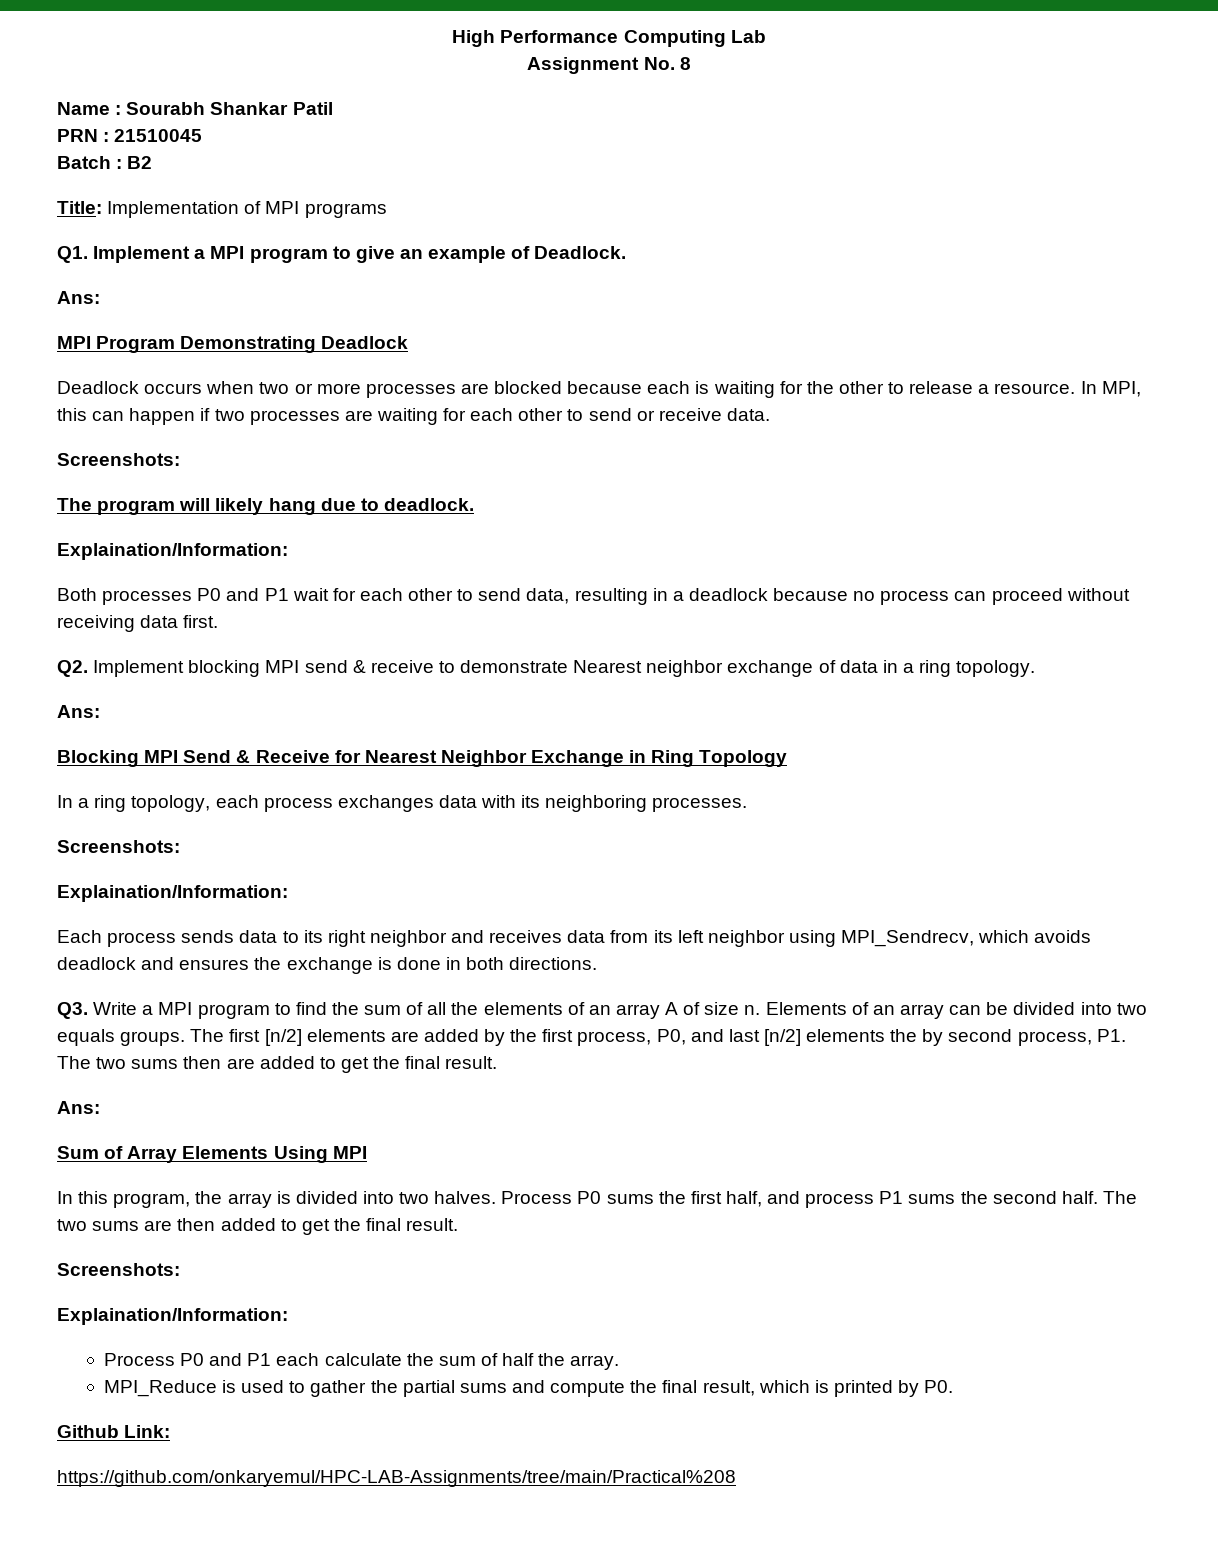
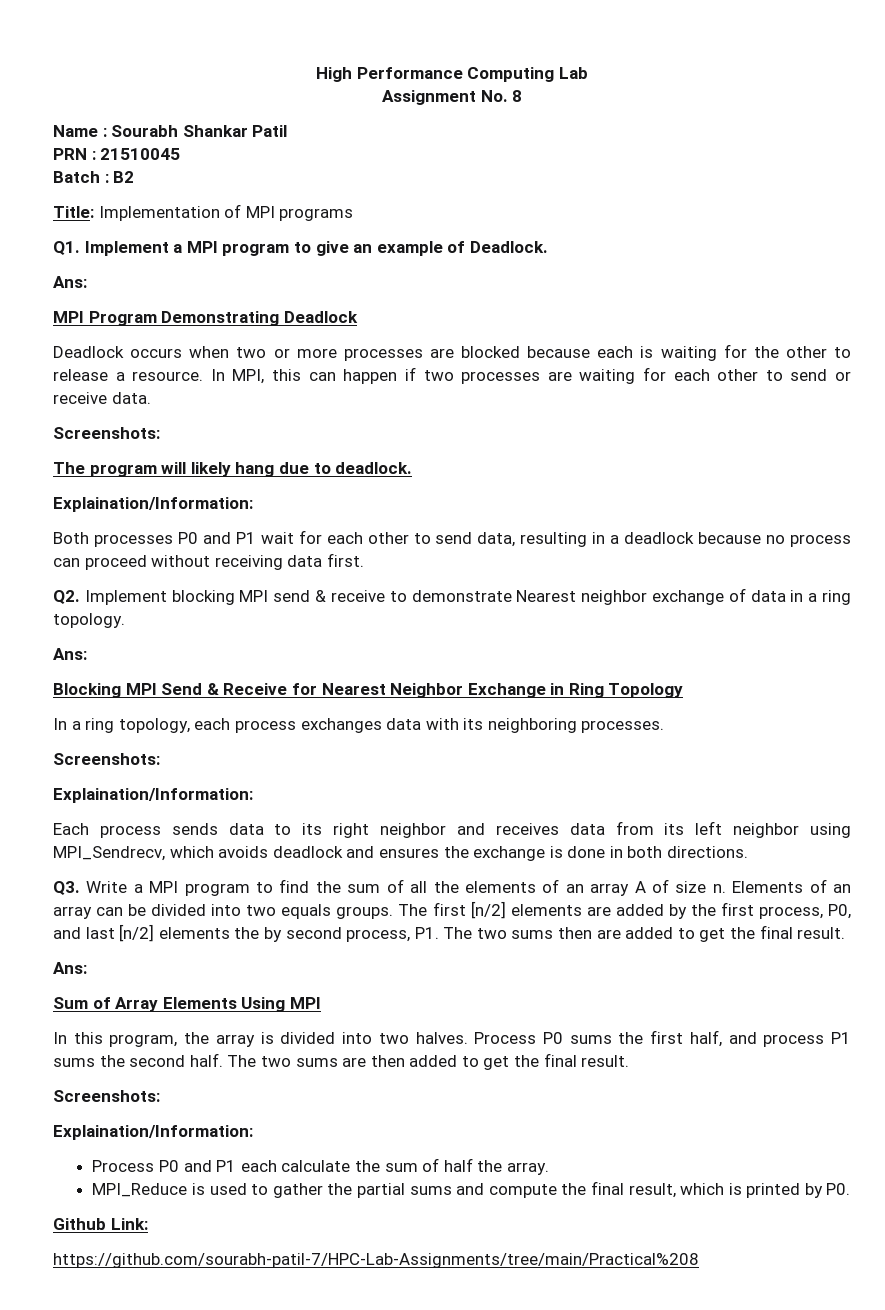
- https://github.com/onkaryemul/HPC-LAB-Assignments/tree/main/Practical%208
+ https://github.com/sourabh-patil-7/HPC-Lab-Assignments/tree/main/Practical%208

